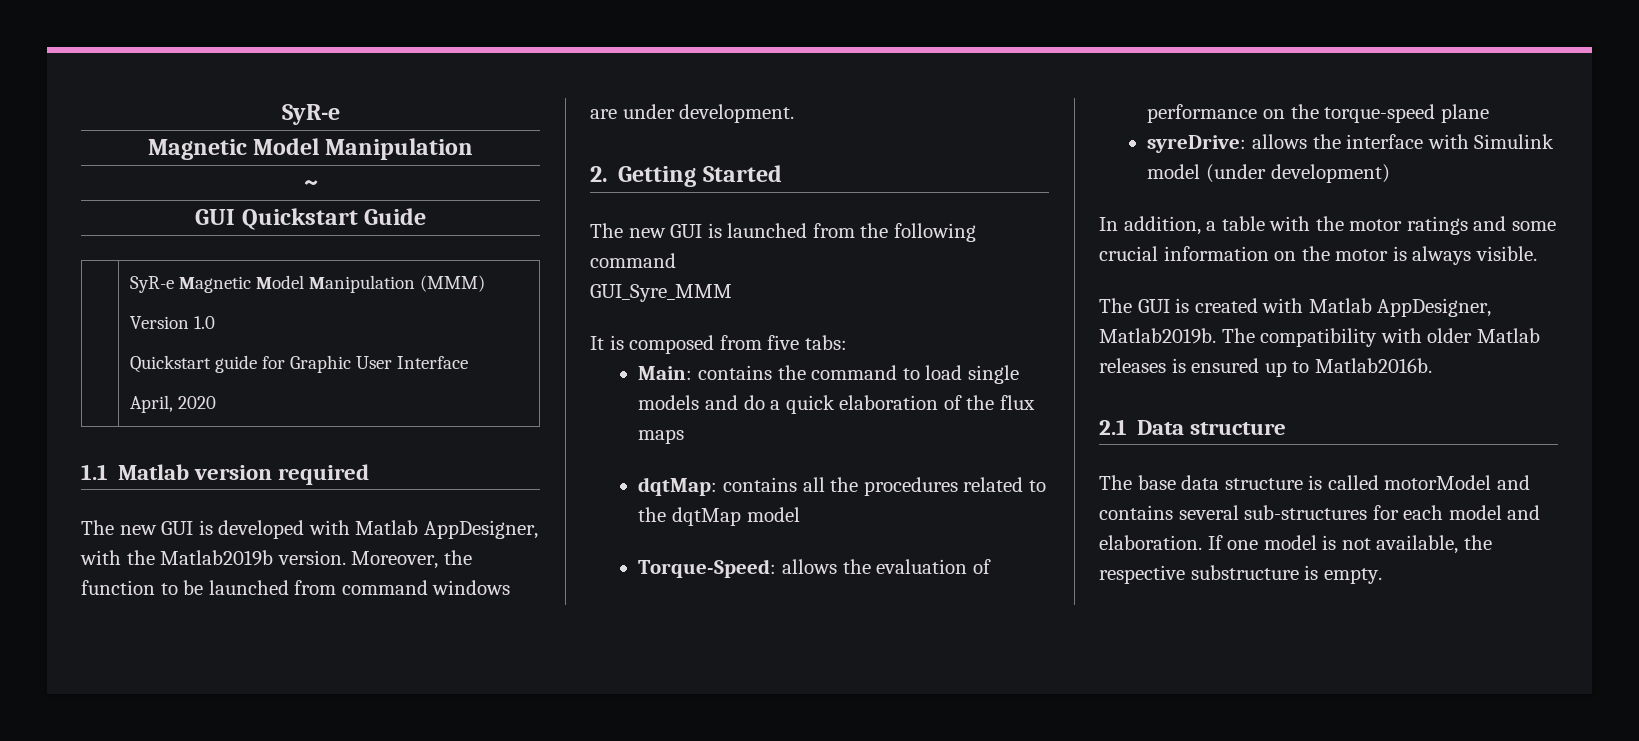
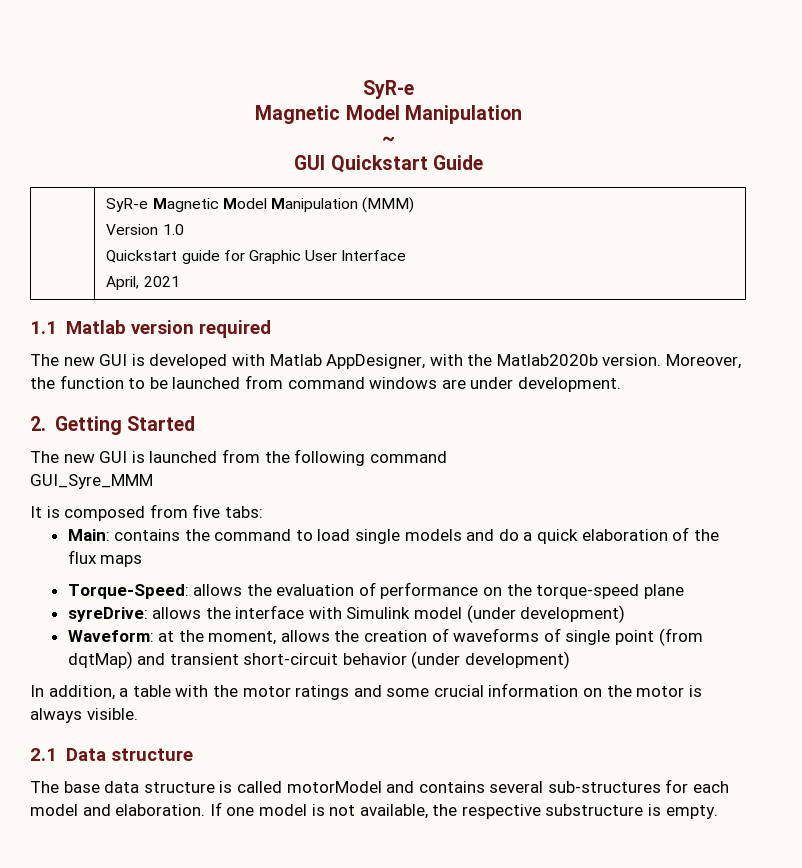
  | SyR-e Magnetic Model Manipulation (MMM)
  Version 1.0
  Quickstart guide for Graphic User Interface
- April, 2020
+ April, 2021
- The new GUI is developed with Matlab AppDesigner, with the Matlab2019b version.
+ The new GUI is developed with Matlab AppDesigner, with the Matlab2020b version.
- dqtMap: contains all the procedures related to the dqtMap model
+ Waveform: at the moment, allows the creation of waveforms of single point (from dqtMap) and transient short-circuit behavior (under development)
- The GUI is created with Matlab AppDesigner, Matlab2019b. The compatibility with older Matlab releases is ensured up to Matlab2016b.

